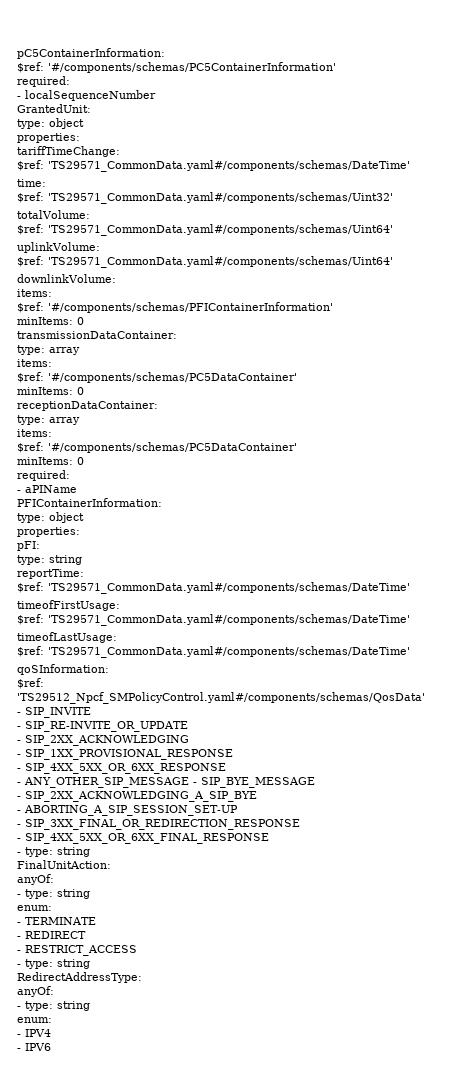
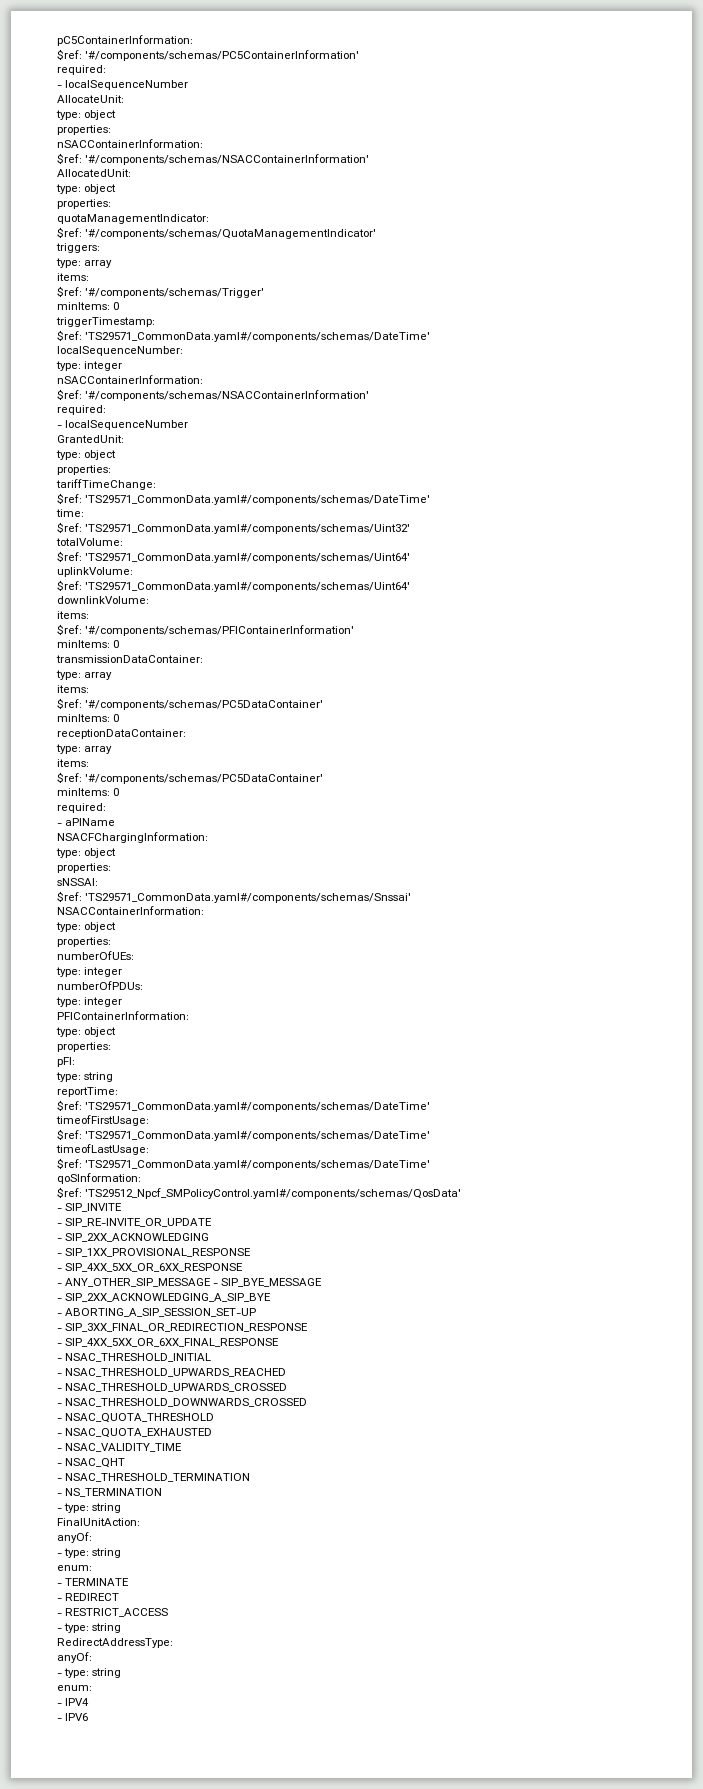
+ AllocateUnit:
+ type: object
+ properties:
+ nSACContainerInformation:
+ $ref: '#/components/schemas/NSACContainerInformation'
+ AllocatedUnit:
+ type: object
+ properties:
+ quotaManagementIndicator:
+ $ref: '#/components/schemas/QuotaManagementIndicator'
+ triggers:
+ type: array
+ items:
+ $ref: '#/components/schemas/Trigger'
+ minItems: 0
+ triggerTimestamp:
+ $ref: 'TS29571_CommonData.yaml#/components/schemas/DateTime'
+ localSequenceNumber:
+ type: integer
+ nSACContainerInformation:
+ $ref: '#/components/schemas/NSACContainerInformation'
+ required:
+ - localSequenceNumber
+ NSACFChargingInformation:
+ type: object
+ properties:
+ sNSSAI:
+ $ref: 'TS29571_CommonData.yaml#/components/schemas/Snssai'
+ NSACContainerInformation:
+ type: object
+ properties:
+ numberOfUEs:
+ type: integer
+ numberOfPDUs:
+ type: integer
+ - NSAC_THRESHOLD_INITIAL
+ - NSAC_THRESHOLD_UPWARDS_REACHED
+ - NSAC_THRESHOLD_UPWARDS_CROSSED
+ - NSAC_THRESHOLD_DOWNWARDS_CROSSED
+ - NSAC_QUOTA_THRESHOLD
+ - NSAC_QUOTA_EXHAUSTED
+ - NSAC_VALIDITY_TIME
+ - NSAC_QHT
+ - NSAC_THRESHOLD_TERMINATION
+ - NS_TERMINATION

